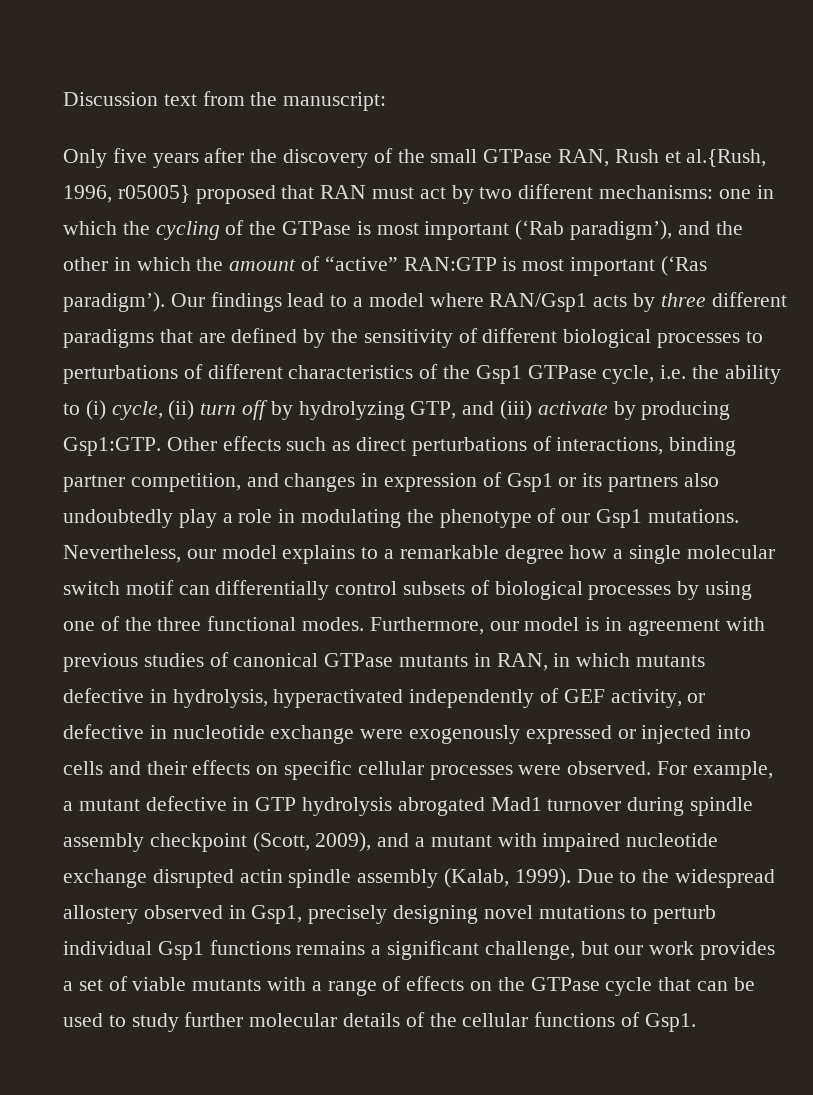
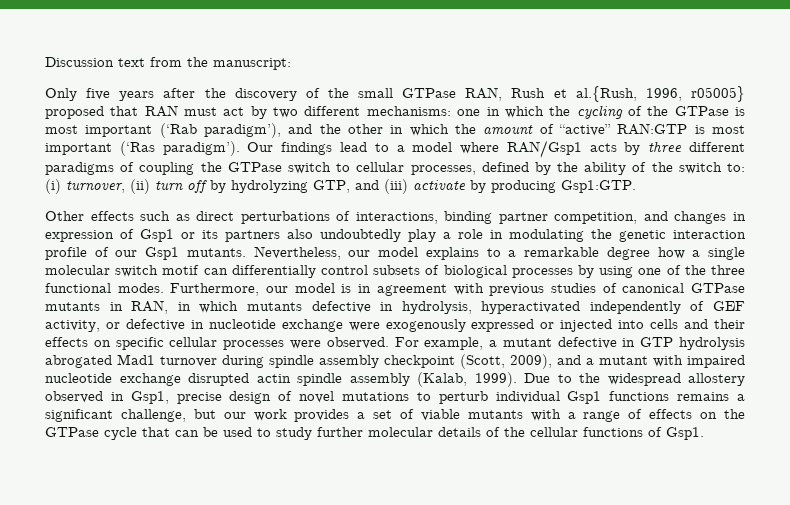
- Our findings lead to a model where RAN/Gsp1 acts by three different paradigms that are defined by the sensitivity of different biological processes to perturbations of different characteristics of the Gsp1 GTPase cycle, i.e. the ability to (i) cycle, (ii) turn off by hydrolyzing GTP, and (iii) activate by producing Gsp1:GTP. Other effects such as direct perturbations of interactions, binding partner competition, and changes in expression of Gsp1 or its partners also undoubtedly play a role in modulating the phenotype of our Gsp1 mutations.
+ Our findings lead to a model where RAN/Gsp1 acts by three different paradigms of coupling the GTPase switch to cellular processes, defined by the ability of the switch to: (i) turnover, (ii) turn off by hydrolyzing GTP, and (iii) activate by producing Gsp1:GTP.
+ Other effects such as direct perturbations of interactions, binding partner competition, and changes in expression of Gsp1 or its partners also undoubtedly play a role in modulating the genetic interaction profile of our Gsp1 mutants.
- Due to the widespread allostery observed in Gsp1, precisely designing novel mutations to perturb individual Gsp1 functions remains a significant challenge, but our work provides a set of viable mutants with a range of effects on the GTPase cycle that can be used to study further molecular details of the cellular functions of Gsp1.
+ Due to the widespread allostery observed in Gsp1, precise design of novel mutations to perturb individual Gsp1 functions remains a significant challenge, but our work provides a set of viable mutants with a range of effects on the GTPase cycle that can be used to study further molecular details of the cellular functions of Gsp1.

